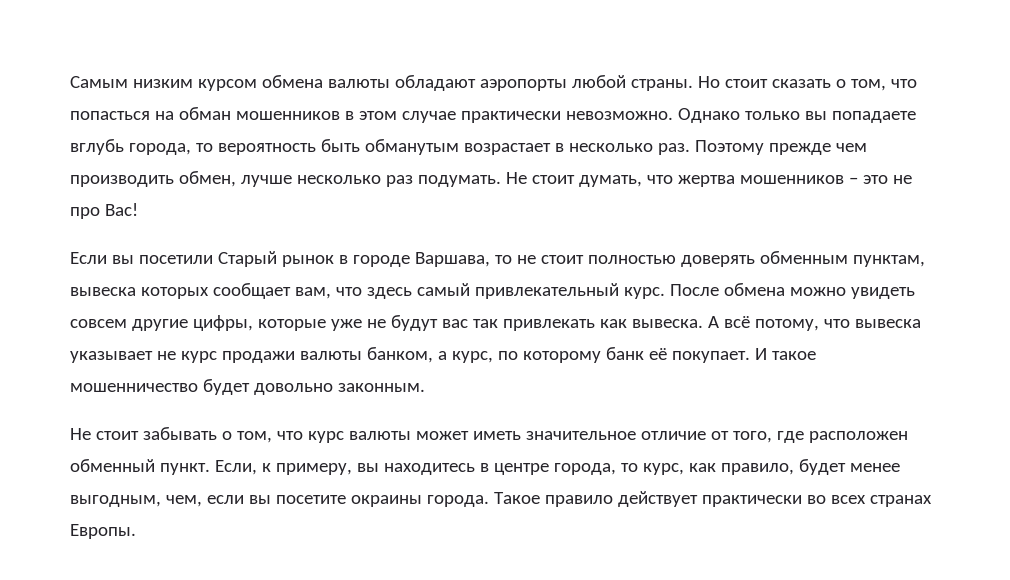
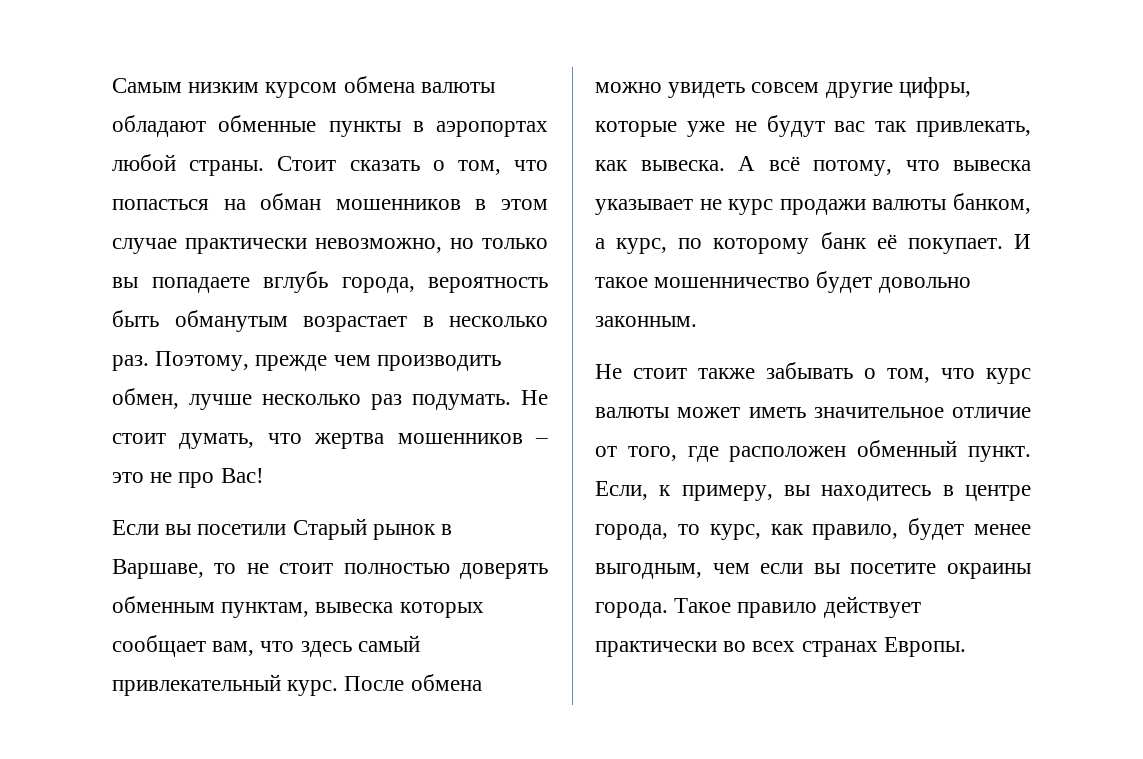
- Самым низким курсом обмена валюты обладают аэропорты любой страны. Но стоит сказать о том, что попасться на обман мошенников в этом случае практически невозможно. Однако только вы попадаете вглубь города, то вероятность быть обманутым возрастает в несколько раз.
+ Самым низким курсом обмена валюты обладают обменные пункты в аэропортах любой страны. Стоит сказать о том, что попасться на обман мошенников в этом случае практически невозможно, но только вы попадаете вглубь города, вероятность быть обманутым возрастает в несколько раз.
- Поэтому прежде чем производить обмен, лучше несколько раз подумать.
+ Поэтому, прежде чем производить обмен, лучше несколько раз подумать.
- Если вы посетили Старый рынок в городе Варшава, то не стоит полностью доверять обменным пунктам, вывеска которых сообщает вам, что здесь самый привлекательный курс.
+ Если вы посетили Старый рынок в Варшаве, то не стоит полностью доверять обменным пунктам, вывеска которых сообщает вам, что здесь самый привлекательный курс.
- После обмена можно увидеть совсем другие цифры, которые уже не будут вас так привлекать как вывеска.
+ После обмена можно увидеть совсем другие цифры, которые уже не будут вас так привлекать, как вывеска.
- Не стоит забывать о том, что курс валюты может иметь значительное отличие от того, где расположен обменный пункт.
+ Не стоит также забывать о том, что курс валюты может иметь значительное отличие от того, где расположен обменный пункт.
- Если, к примеру, вы находитесь в центре города, то курс, как правило, будет менее выгодным, чем, если вы посетите окраины города.
+ Если, к примеру, вы находитесь в центре города, то курс, как правило, будет менее выгодным, чем если вы посетите окраины города.

